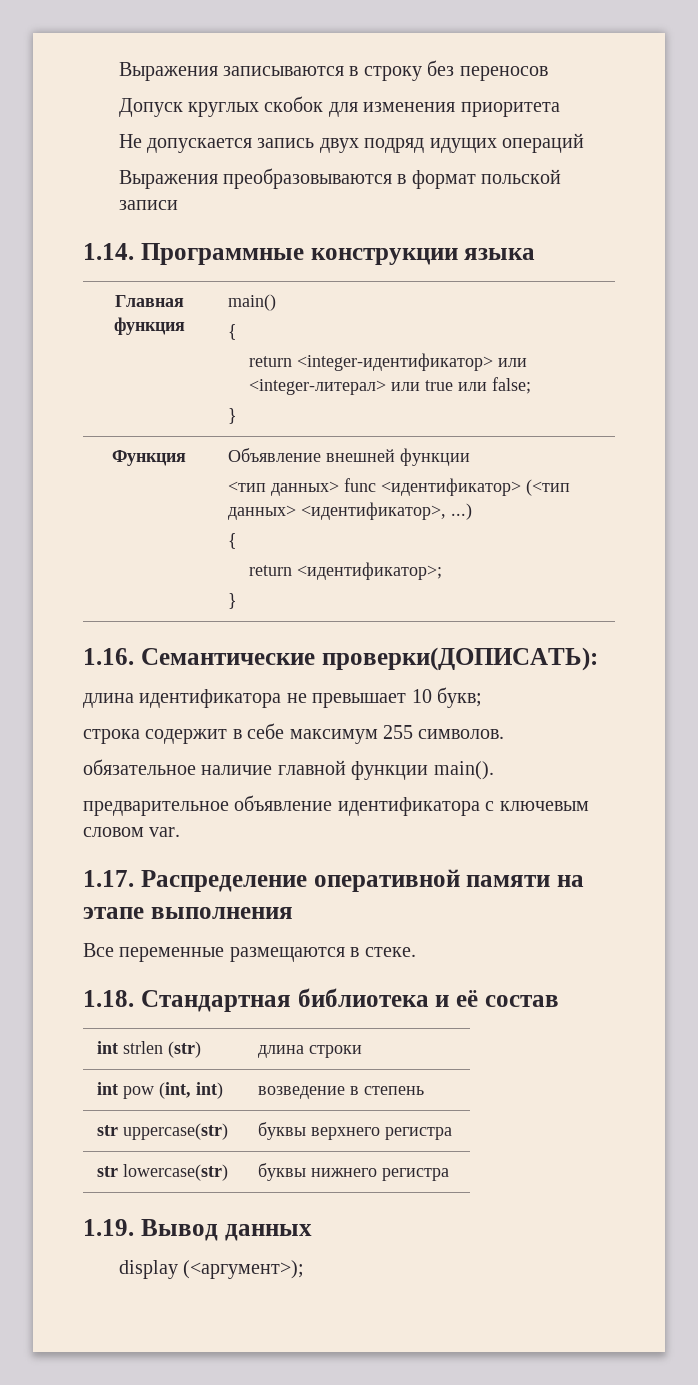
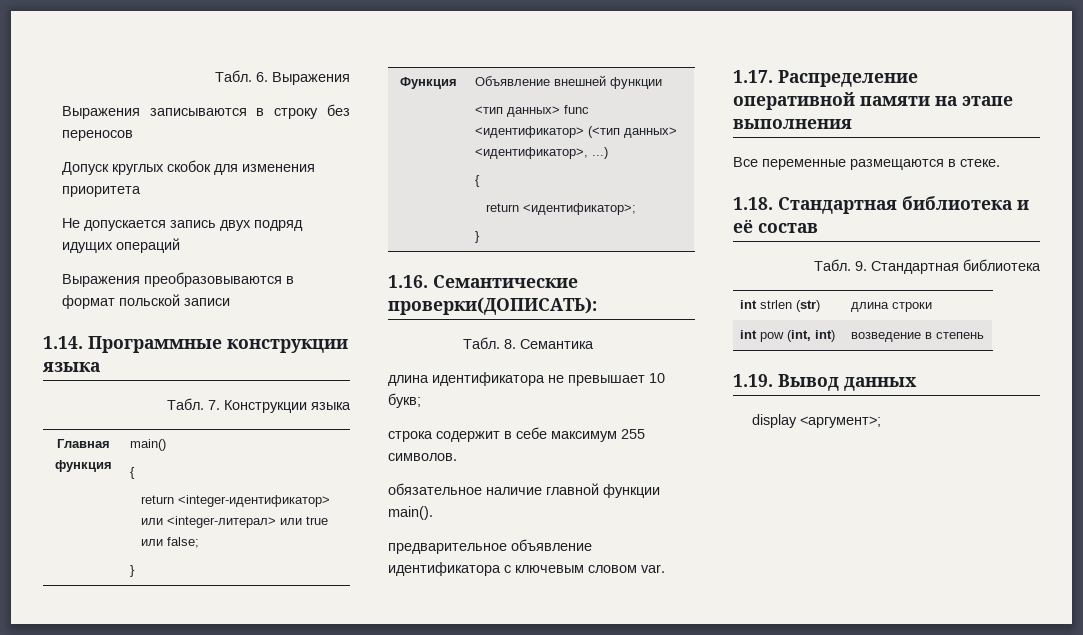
+ Табл. 6. Выражения
+ Табл. 7. Конструкции языка
+ Табл. 8. Семантика
+ Табл. 9. Стандартная библиотека
- str uppercase(str) | буквы верхнего регистра
- str lowercase(str) | буквы нижнего регистра
- display (<аргумент>);
+ display <аргумент>;

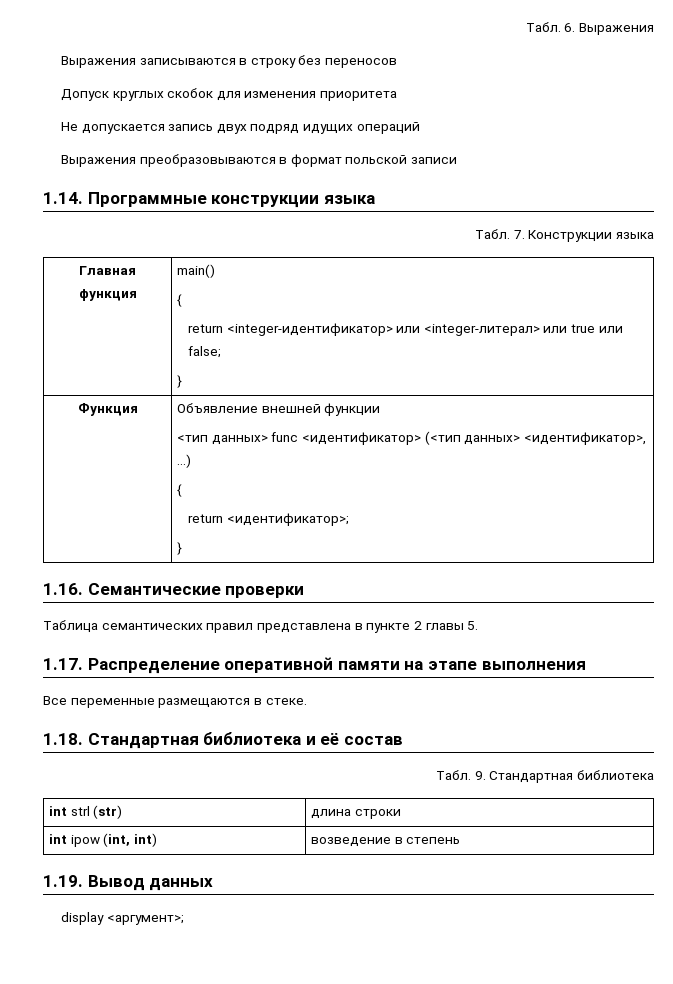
- 1.16. Семантические проверки(ДОПИСАТЬ):
- Табл. 8. Семантика
- длина идентификатора не превышает 10 букв;
- cтрока содержит в себе максимум 255 символов.
- обязательное наличие главной функции main().
- предварительное объявление идентификатора с ключевым словом var.
+ 1.16. Семантические проверки
+ Таблица семантических правил представлена в пункте 2 главы 5.
- int strlen (str) | длина строки
+ int strl (str) | длина строки
- int pow (int, int) | возведение в степень
+ int ipow (int, int) | возведение в степень

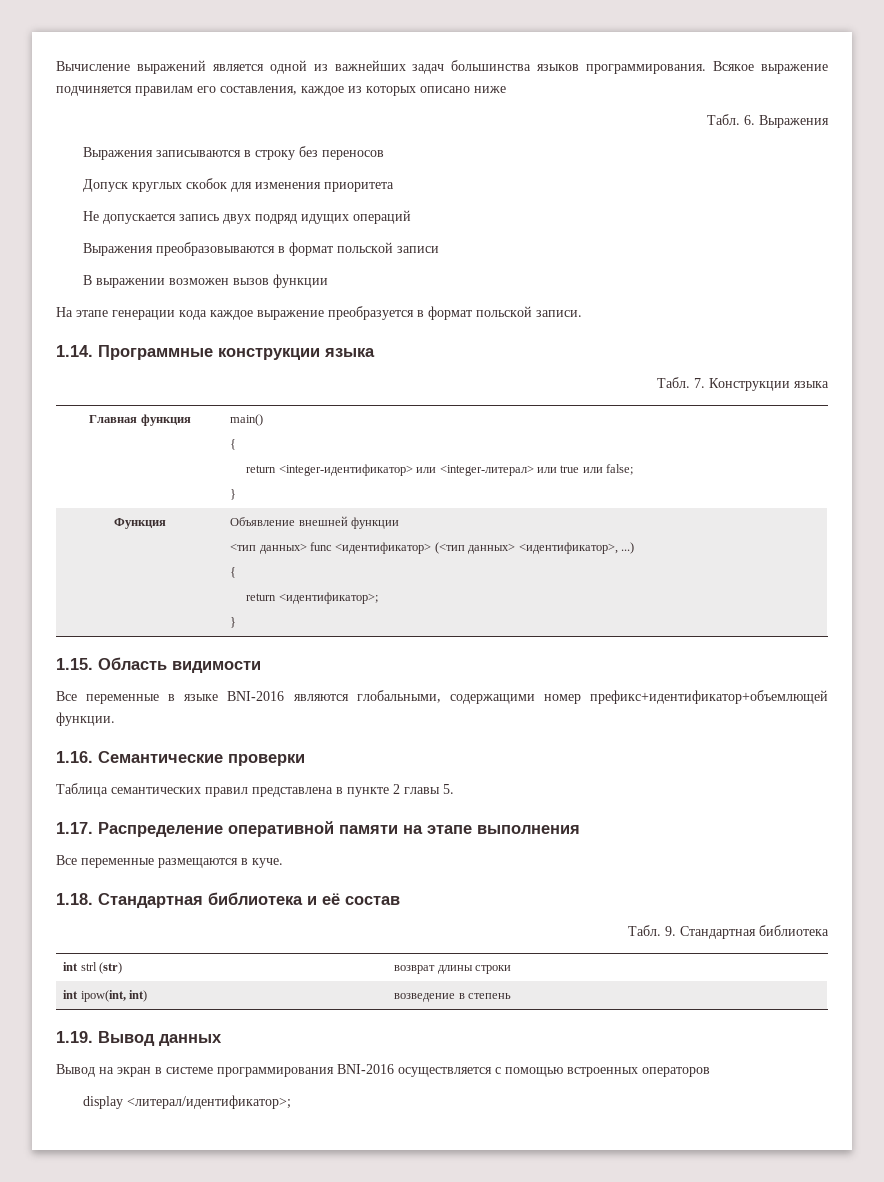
+ Вычисление выражений является одной из важнейших задач большинства языков программирования. Всякое выражение подчиняется правилам его составления, каждое из которых описано ниже
+ В выражении возможен вызов функции
+ На этапе генерации кода каждое выражение преобразуется в формат польской записи.
+ 1.15. Область видимости
+ Все переменные в языке BNI-2016 являются глобальными, содержащими номер префикс+идентификатор+объемлющей функции.
- Все переменные размещаются в стеке.
+ Все переменные размещаются в куче.
- int strl (str) | длина строки
+ int strl (str) | возврат длины строки
- int ipow (int, int) | возведение в степень
+ int ipow(int, int) | возведение в степень
+ Вывод на экран в системе программирования BNI-2016 осуществляется с помощью встроенных операторов
- display <аргумент>;
+ display <литерал/идентификатор>;

